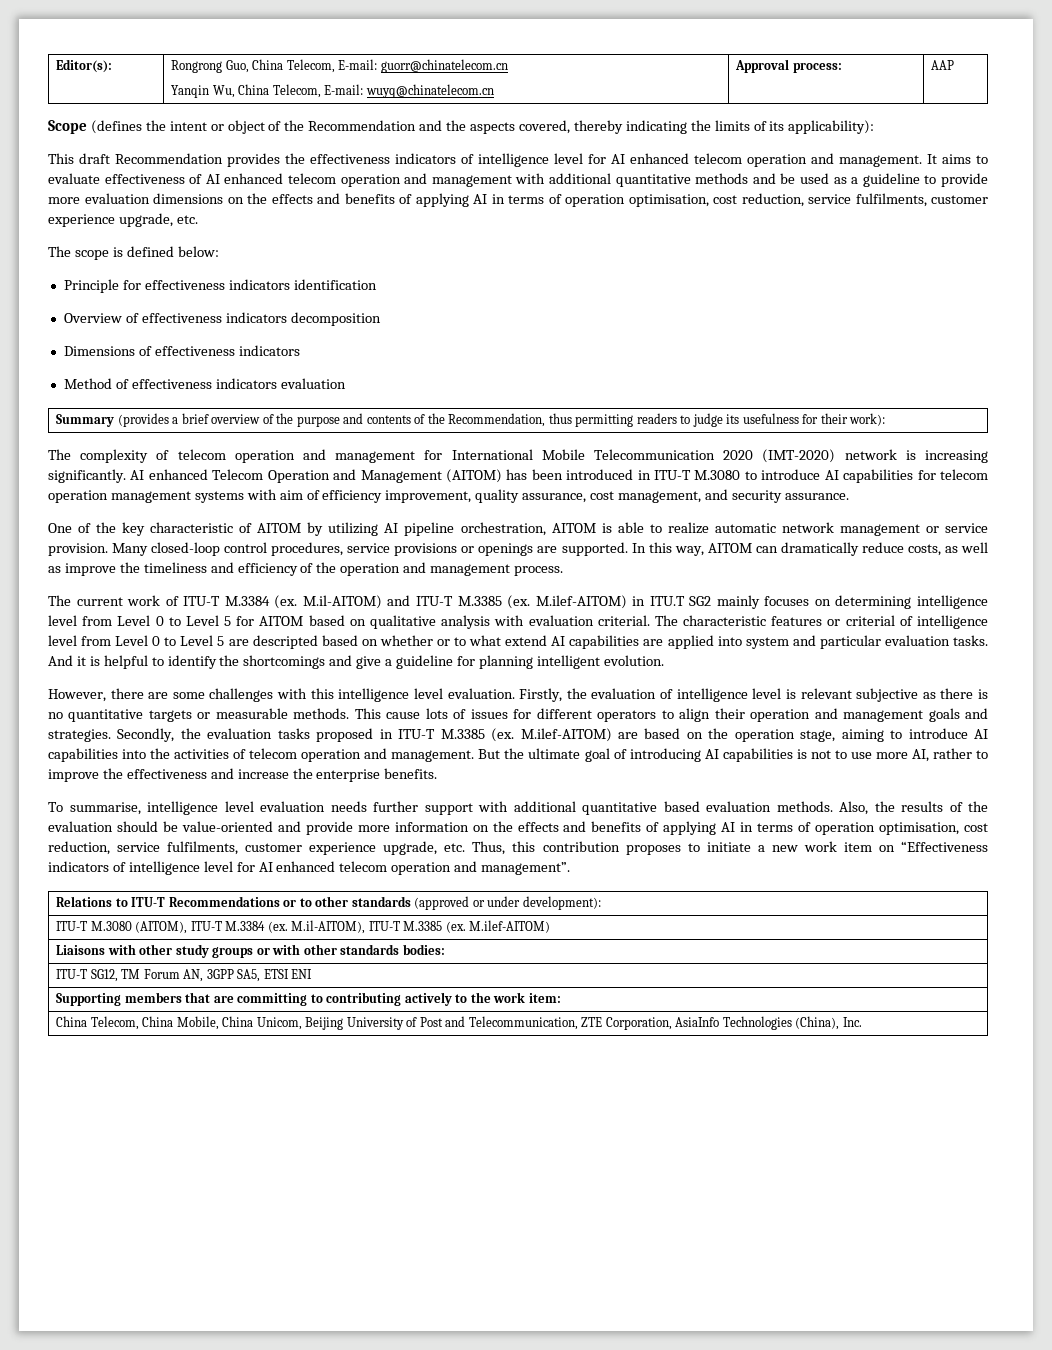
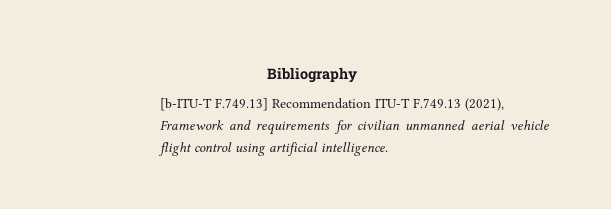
- Editor(s): | Rongrong Guo, China Telecom, E-mail: guorr@chinatelecom.cn
- Yanqin Wu, China Telecom, E-mail: wuyq@chinatelecom.cn | Approval process: | AAP
- Scope (defines the intent or object of the Recommendation and the aspects covered, thereby indicating the limits of its applicability):
- This draft Recommendation provides the effectiveness indicators of intelligence level for AI enhanced telecom operation and management. It aims to evaluate effectiveness of AI enhanced telecom operation and management with additional quantitative methods and be used as a guideline to provide more evaluation dimensions on the effects and benefits of applying AI in terms of operation optimisation, cost reduction, service fulfilments, customer experience upgrade, etc.
- The scope is defined below:
- Principle for effectiveness indicators identification
- Overview of effectiveness indicators decomposition
- Dimensions of effectiveness indicators
- Method of effectiveness indicators evaluation
- Summary (provides a brief overview of the purpose and contents of the Recommendation, thus permitting readers to judge its usefulness for their work):
- The complexity of telecom operation and management for International Mobile Telecommunication 2020 (IMT-2020) network is increasing significantly. AI enhanced Telecom Operation and Management (AITOM) has been introduced in ITU-T M.3080 to introduce AI capabilities for telecom operation management systems with aim of efficiency improvement, quality assurance, cost management, and security assurance.
- One of the key characteristic of AITOM by utilizing AI pipeline orchestration, AITOM is able to realize automatic network management or service provision. Many closed-loop control procedures, service provisions or openings are supported. In this way, AITOM can dramatically reduce costs, as well as improve the timeliness and efficiency of the operation and management process.
- The current work of ITU-T M.3384 (ex. M.il-AITOM) and ITU-T M.3385 (ex. M.ilef-AITOM) in ITU.T SG2 mainly focuses on determining intelligence level from Level 0 to Level 5 for AITOM based on qualitative analysis with evaluation criterial. The characteristic features or criterial of intelligence level from Level 0 to Level 5 are descripted based on whether or to what extend AI capabilities are applied into system and particular evaluation tasks. And it is helpful to identify the shortcomings and give a guideline for planning intelligent evolution.
- However, there are some challenges with this intelligence level evaluation. Firstly, the evaluation of intelligence level is relevant subjective as there is no quantitative targets or measurable methods. This cause lots of issues for different operators to align their operation and management goals and strategies. Secondly, the evaluation tasks proposed in ITU-T M.3385 (ex. M.ilef-AITOM) are based on the operation stage, aiming to introduce AI capabilities into the activities of telecom operation and management. But the ultimate goal of introducing AI capabilities is not to use more AI, rather to improve the effectiveness and increase the enterprise benefits.
- To summarise, intelligence level evaluation needs further support with additional quantitative based evaluation methods. Also, the results of the evaluation should be value-oriented and provide more information on the effects and benefits of applying AI in terms of operation optimisation, cost reduction, service fulfilments, customer experience upgrade, etc. Thus, this contribution proposes to initiate a new work item on “Effectiveness indicators of intelligence level for AI enhanced telecom operation and management”.
- Relations to ITU-T Recommendations or to other standards (approved or under development):
- ITU-T M.3080 (AITOM), ITU-T M.3384 (ex. M.il-AITOM), ITU-T M.3385 (ex. M.ilef-AITOM)
- Liaisons with other study groups or with other standards bodies:
- ITU-T SG12, TM Forum AN, 3GPP SA5, ETSI ENI
- Supporting members that are committing to contributing actively to the work item:
- China Telecom, China Mobile, China Unicom, Beijing University of Post and Telecommunication, ZTE Corporation, AsiaInfo Technologies (China), Inc.
+ Bibliography
+ [b-ITU-T F.749.13] Recommendation ITU-T F.749.13 (2021), Framework and requirements for civilian unmanned aerial vehicle flight control using artificial intelligence.

